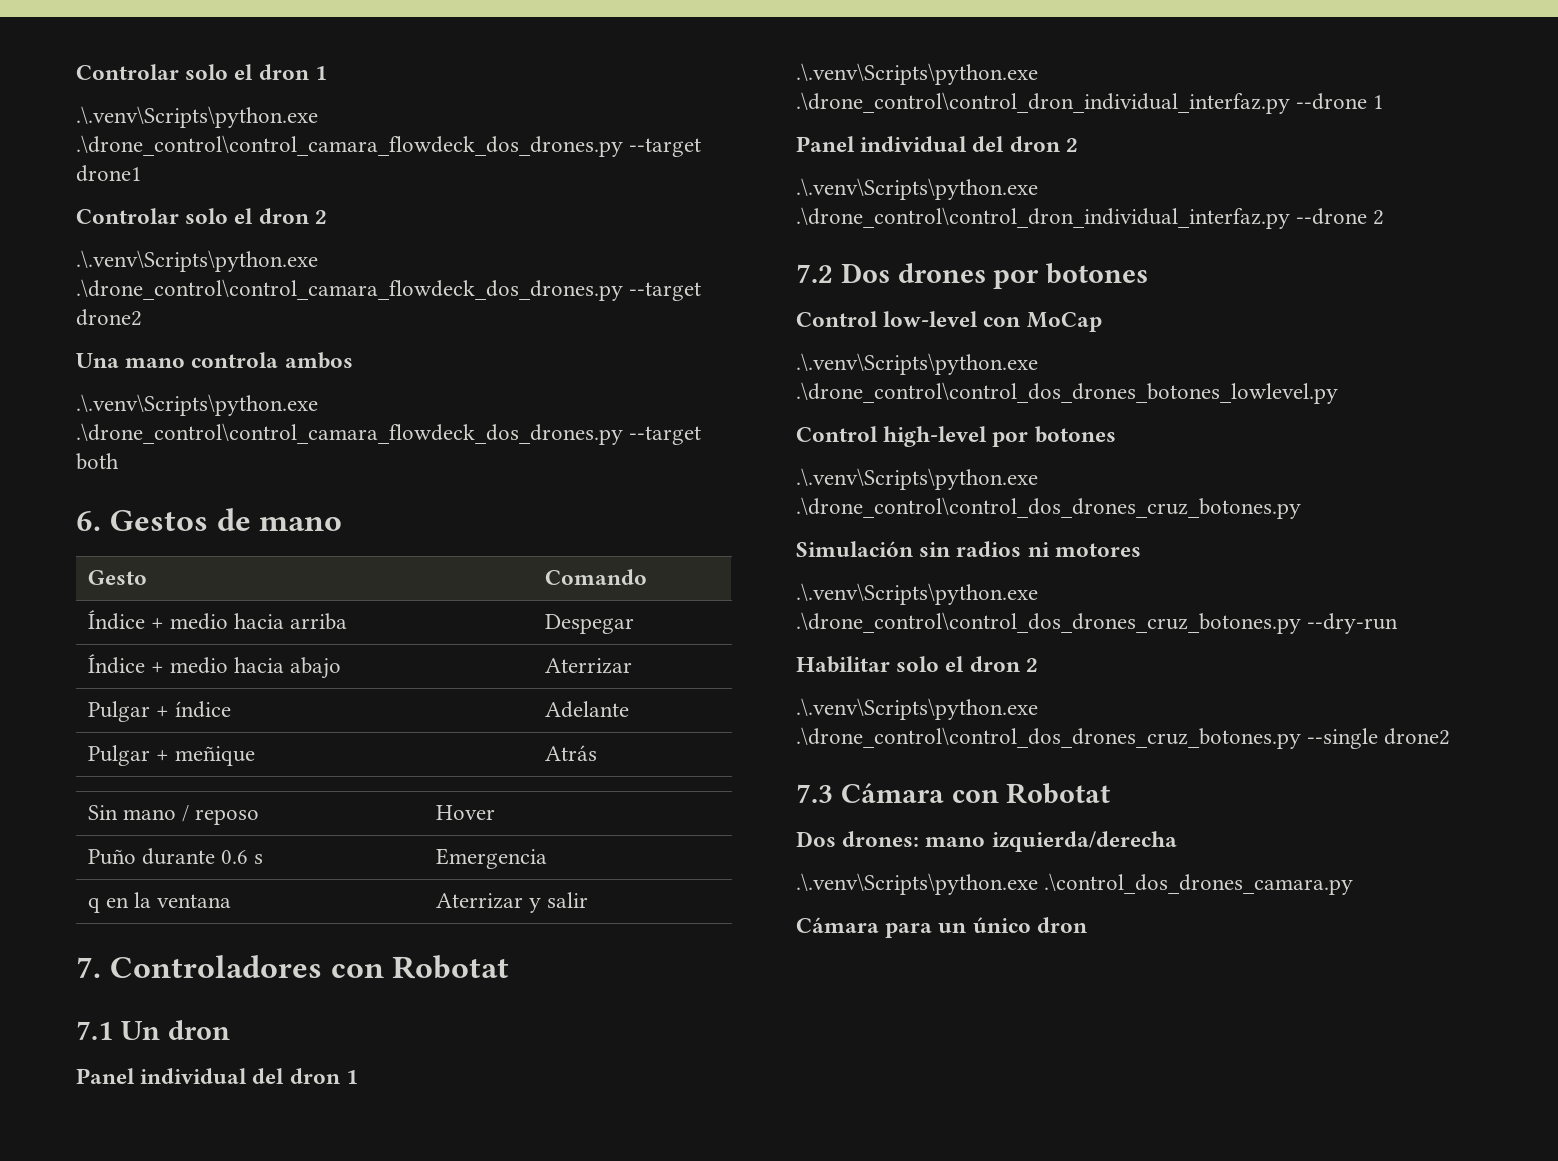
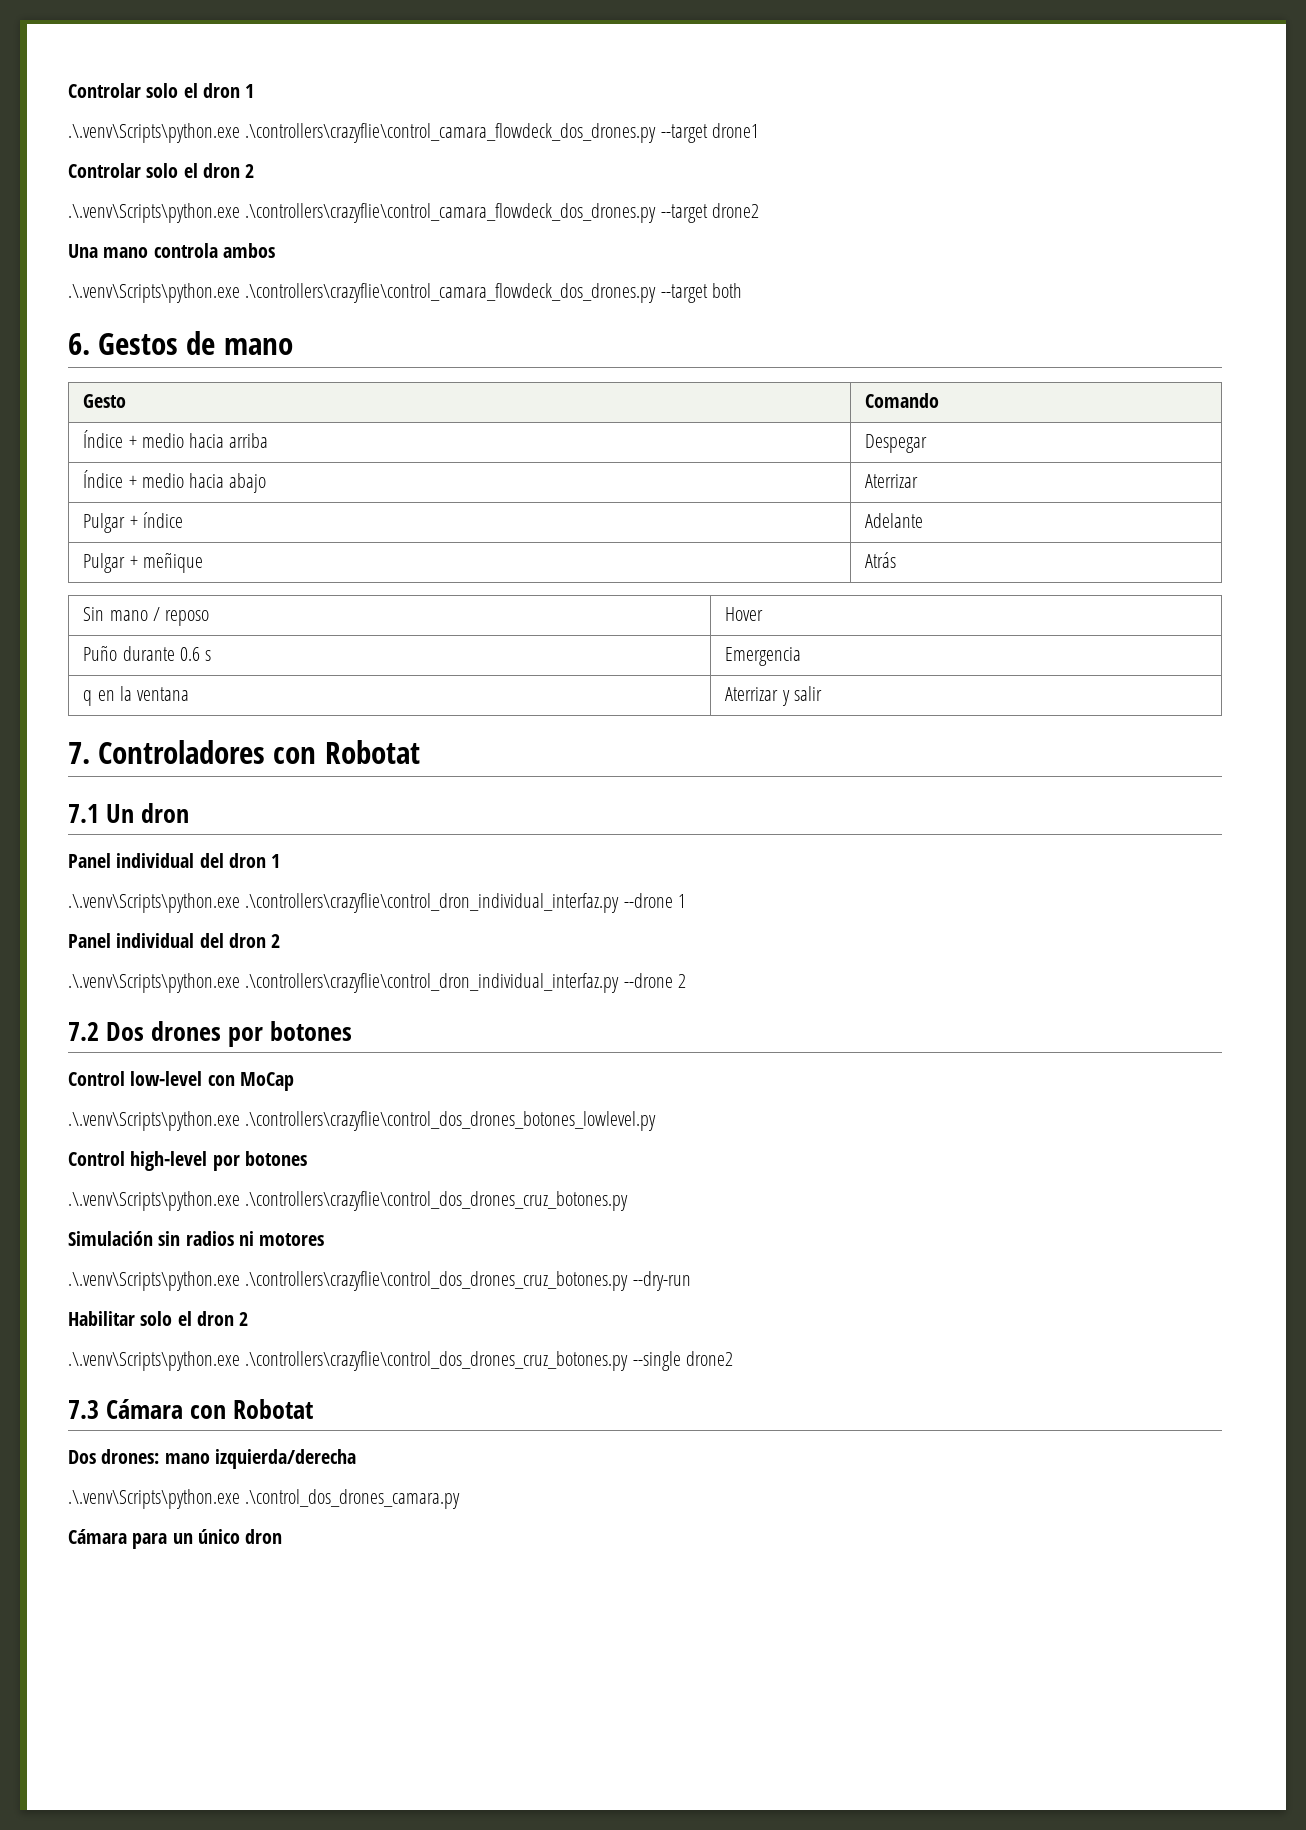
- .\.venv\Scripts\python.exe .\drone_control\control_camara_flowdeck_dos_drones.py --target drone1
+ .\.venv\Scripts\python.exe .\controllers\crazyflie\control_camara_flowdeck_dos_drones.py --target drone1
- .\.venv\Scripts\python.exe .\drone_control\control_camara_flowdeck_dos_drones.py --target drone2
+ .\.venv\Scripts\python.exe .\controllers\crazyflie\control_camara_flowdeck_dos_drones.py --target drone2
- .\.venv\Scripts\python.exe .\drone_control\control_camara_flowdeck_dos_drones.py --target both
+ .\.venv\Scripts\python.exe .\controllers\crazyflie\control_camara_flowdeck_dos_drones.py --target both
- .\.venv\Scripts\python.exe .\drone_control\control_dron_individual_interfaz.py --drone 1
+ .\.venv\Scripts\python.exe .\controllers\crazyflie\control_dron_individual_interfaz.py --drone 1
- .\.venv\Scripts\python.exe .\drone_control\control_dron_individual_interfaz.py --drone 2
+ .\.venv\Scripts\python.exe .\controllers\crazyflie\control_dron_individual_interfaz.py --drone 2
- .\.venv\Scripts\python.exe .\drone_control\control_dos_drones_botones_lowlevel.py
+ .\.venv\Scripts\python.exe .\controllers\crazyflie\control_dos_drones_botones_lowlevel.py
  Control high-level por botones
- .\.venv\Scripts\python.exe .\drone_control\control_dos_drones_cruz_botones.py
+ .\.venv\Scripts\python.exe .\controllers\crazyflie\control_dos_drones_cruz_botones.py
- .\.venv\Scripts\python.exe .\drone_control\control_dos_drones_cruz_botones.py --dry-run
+ .\.venv\Scripts\python.exe .\controllers\crazyflie\control_dos_drones_cruz_botones.py --dry-run
- .\.venv\Scripts\python.exe .\drone_control\control_dos_drones_cruz_botones.py --single drone2
+ .\.venv\Scripts\python.exe .\controllers\crazyflie\control_dos_drones_cruz_botones.py --single drone2

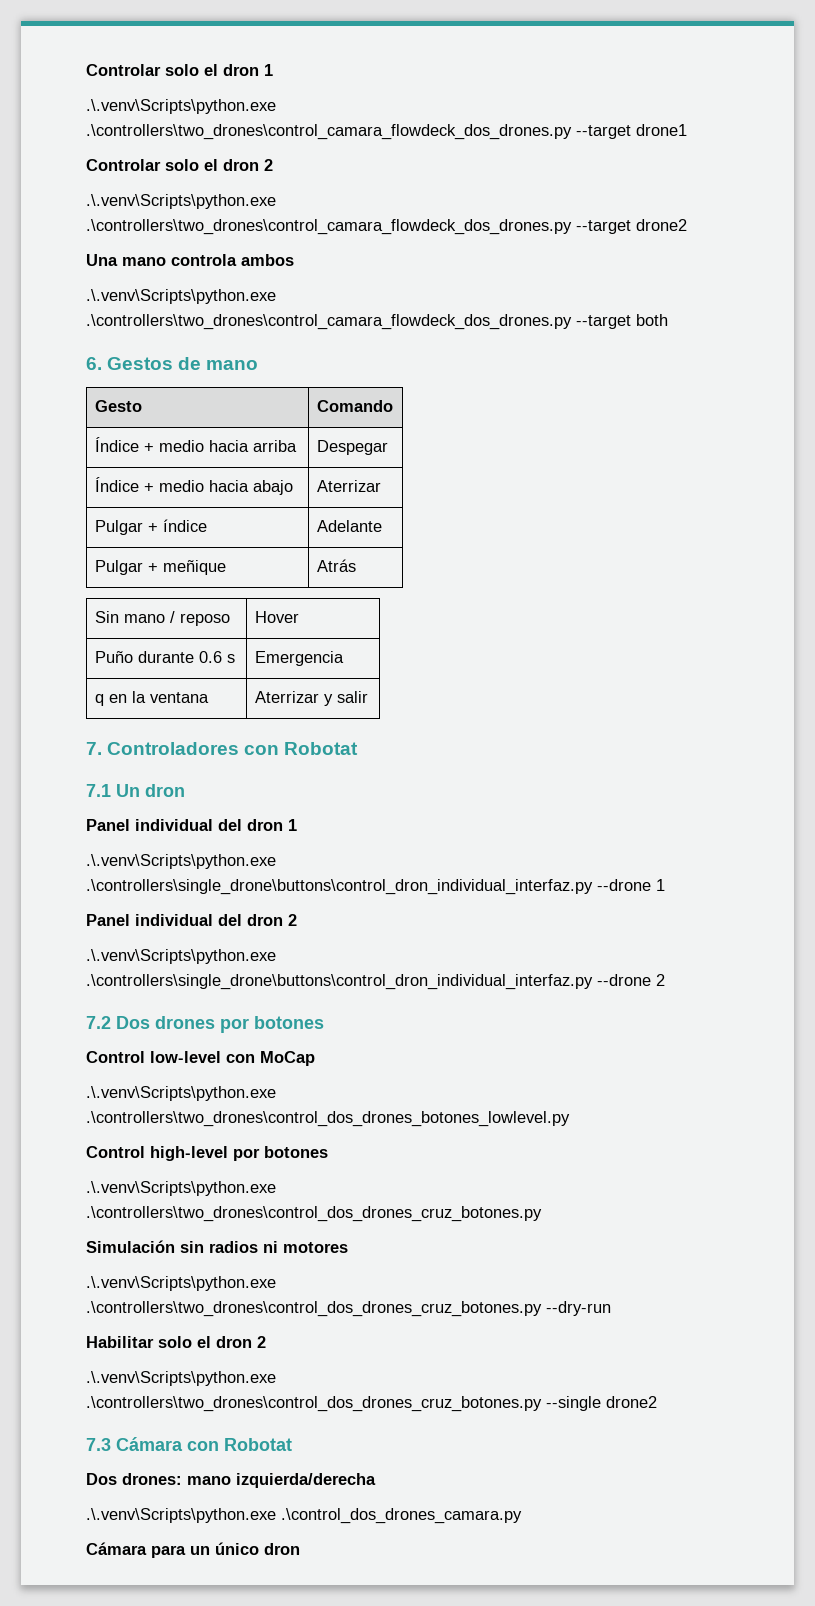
- .\.venv\Scripts\python.exe .\controllers\crazyflie\control_camara_flowdeck_dos_drones.py --target drone1
+ .\.venv\Scripts\python.exe .\controllers\two_drones\control_camara_flowdeck_dos_drones.py --target drone1
- .\.venv\Scripts\python.exe .\controllers\crazyflie\control_camara_flowdeck_dos_drones.py --target drone2
+ .\.venv\Scripts\python.exe .\controllers\two_drones\control_camara_flowdeck_dos_drones.py --target drone2
- .\.venv\Scripts\python.exe .\controllers\crazyflie\control_camara_flowdeck_dos_drones.py --target both
+ .\.venv\Scripts\python.exe .\controllers\two_drones\control_camara_flowdeck_dos_drones.py --target both
- .\.venv\Scripts\python.exe .\controllers\crazyflie\control_dron_individual_interfaz.py --drone 1
+ .\.venv\Scripts\python.exe .\controllers\single_drone\buttons\control_dron_individual_interfaz.py --drone 1
- .\.venv\Scripts\python.exe .\controllers\crazyflie\control_dron_individual_interfaz.py --drone 2
+ .\.venv\Scripts\python.exe .\controllers\single_drone\buttons\control_dron_individual_interfaz.py --drone 2
- .\.venv\Scripts\python.exe .\controllers\crazyflie\control_dos_drones_botones_lowlevel.py
+ .\.venv\Scripts\python.exe .\controllers\two_drones\control_dos_drones_botones_lowlevel.py
  Control high-level por botones
- .\.venv\Scripts\python.exe .\controllers\crazyflie\control_dos_drones_cruz_botones.py
+ .\.venv\Scripts\python.exe .\controllers\two_drones\control_dos_drones_cruz_botones.py
- .\.venv\Scripts\python.exe .\controllers\crazyflie\control_dos_drones_cruz_botones.py --dry-run
+ .\.venv\Scripts\python.exe .\controllers\two_drones\control_dos_drones_cruz_botones.py --dry-run
- .\.venv\Scripts\python.exe .\controllers\crazyflie\control_dos_drones_cruz_botones.py --single drone2
+ .\.venv\Scripts\python.exe .\controllers\two_drones\control_dos_drones_cruz_botones.py --single drone2

